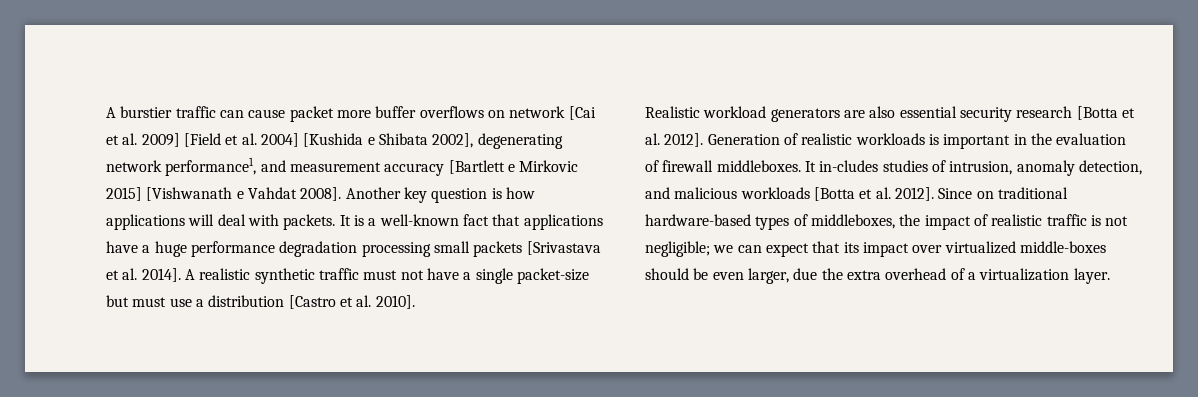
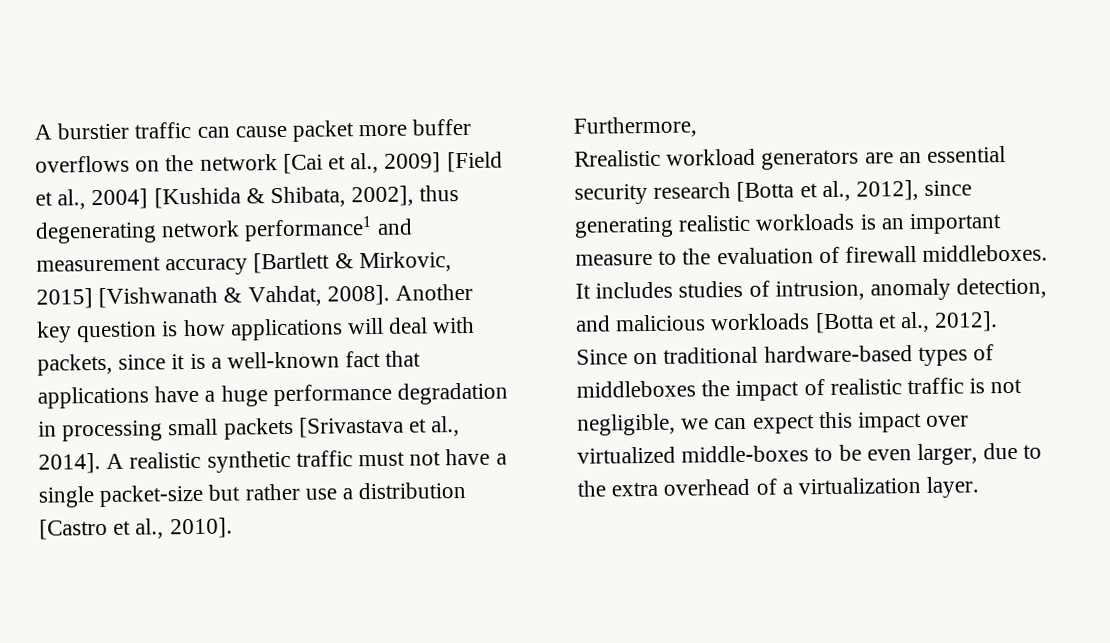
- A burstier traffic can cause packet more buffer overflows on network [Cai et al. 2009] [Field et al. 2004] [Kushida e Shibata 2002], degenerating network performance1, and measurement accuracy [Bartlett e Mirkovic 2015] [Vishwanath e Vahdat 2008].
+ A burstier traffic can cause packet more buffer overflows on the network [Cai et al., 2009] [Field et al., 2004] [Kushida & Shibata, 2002], thus degenerating network performance1 and measurement accuracy [Bartlett & Mirkovic, 2015] [Vishwanath & Vahdat, 2008].
- Another key question is how applications will deal with packets. It is a well-known fact that applications have a huge performance degradation processing small packets [Srivastava et al. 2014].
+ Another key question is how applications will deal with packets, since it is a well-known fact that applications have a huge performance degradation in processing small packets [Srivastava et al., 2014].
- A realistic synthetic traffic must not have a single packet-size but must use a distribution [Castro et al. 2010].
+ A realistic synthetic traffic must not have a single packet-size but rather use a distribution [Castro et al., 2010].
- Realistic workload generators are also essential security research [Botta et al. 2012]. Generation of realistic workloads is important in the evaluation of firewall middleboxes.
+ Furthermore,
+ Rrealistic workload generators are an essential security research [Botta et al., 2012], since generating realistic workloads is an important measure to the evaluation of firewall middleboxes.
- It in-cludes studies of intrusion, anomaly detection, and malicious workloads [Botta et al. 2012].
+ It includes studies of intrusion, anomaly detection, and malicious workloads [Botta et al., 2012].
- Since on traditional hardware-based types of middleboxes, the impact of realistic traffic is not negligible; we can expect that its impact over virtualized middle-boxes should be even larger, due the extra overhead of a virtualization layer.
+ Since on traditional hardware-based types of middleboxes the impact of realistic traffic is not negligible, we can expect this impact over virtualized middle-boxes to be even larger, due to the extra overhead of a virtualization layer.

